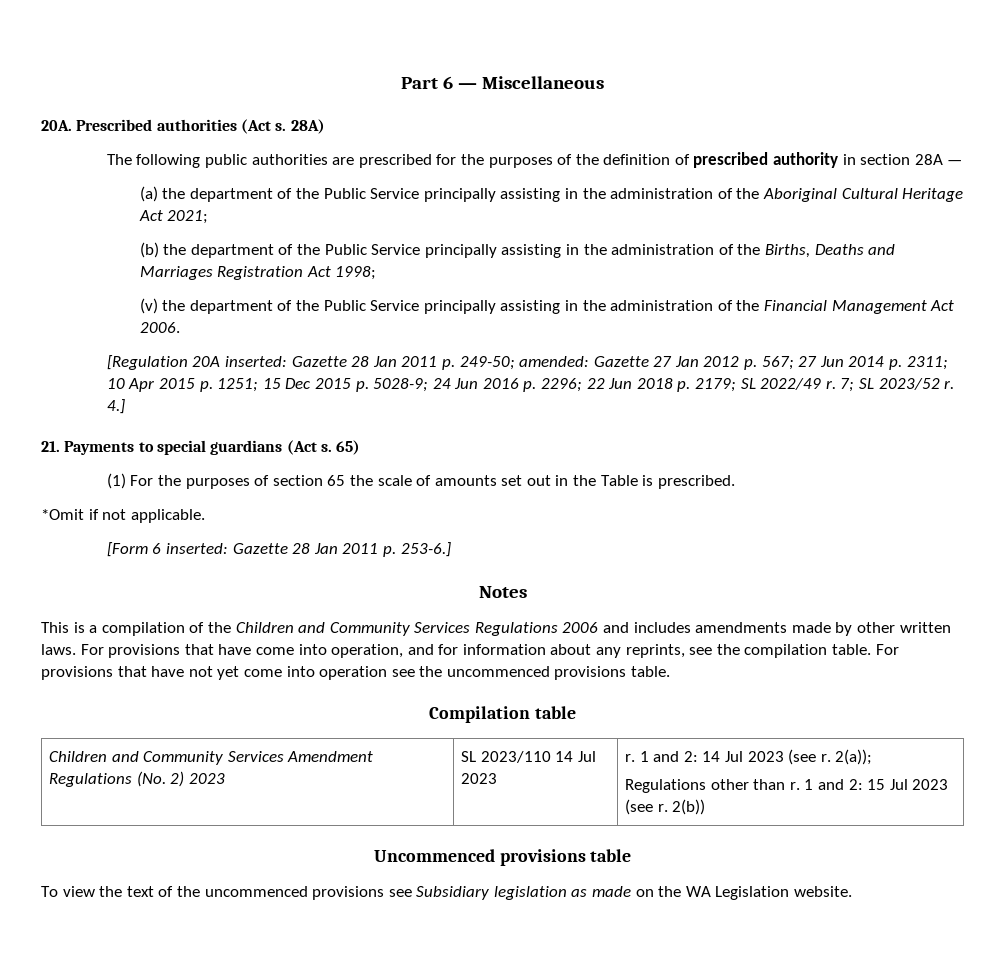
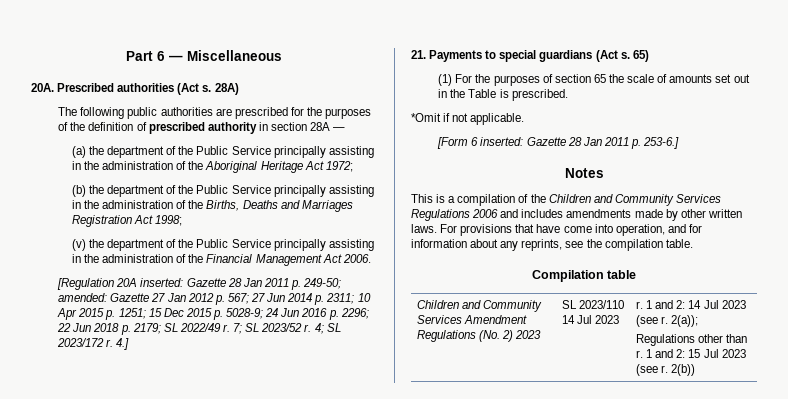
- (a) the department of the Public Service principally assisting in the administration of the Aboriginal Cultural Heritage Act 2021;
+ (a) the department of the Public Service principally assisting in the administration of the Aboriginal Heritage Act 1972;
+ 4; SL 2023/172 r.
- For provisions that have not yet come into operation see the uncommenced provisions table.
- Uncommenced provisions table
- To view the text of the uncommenced provisions see Subsidiary legislation as made on the WA Legislation website.

